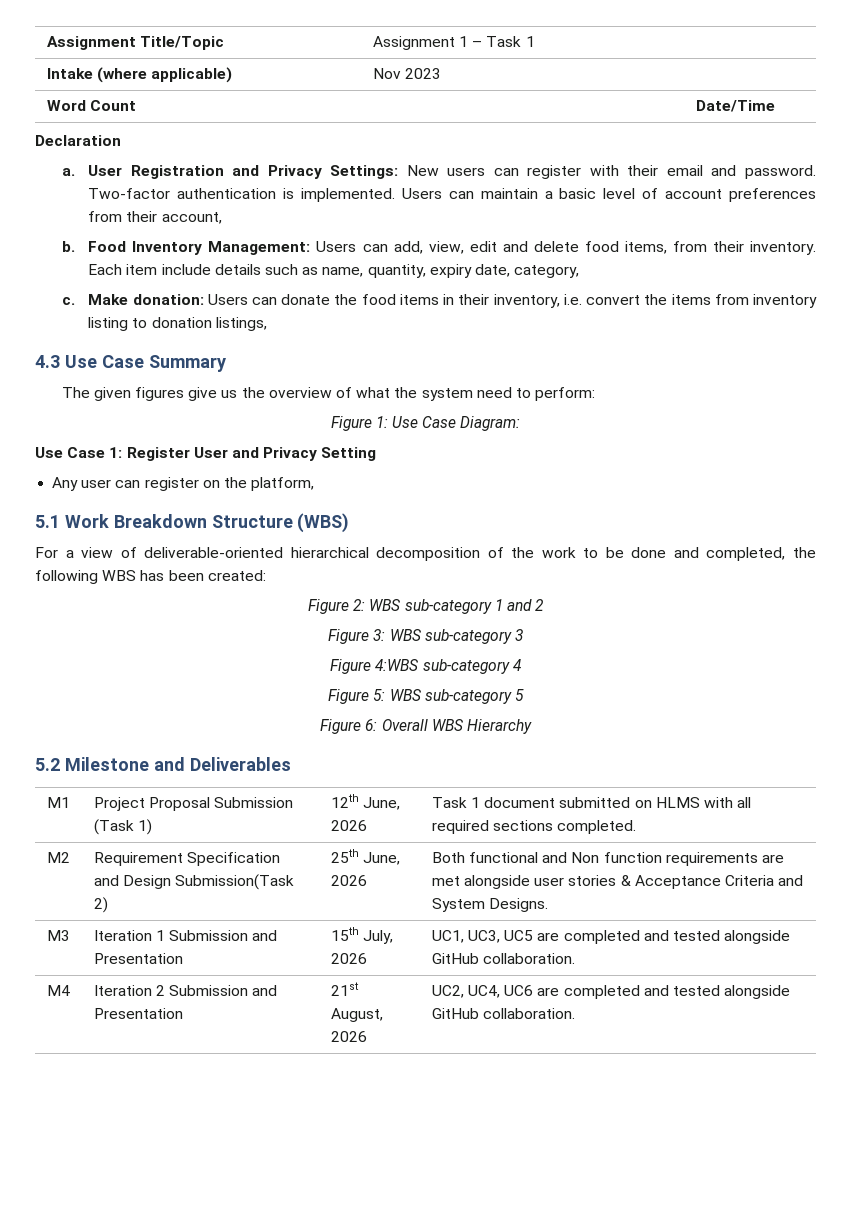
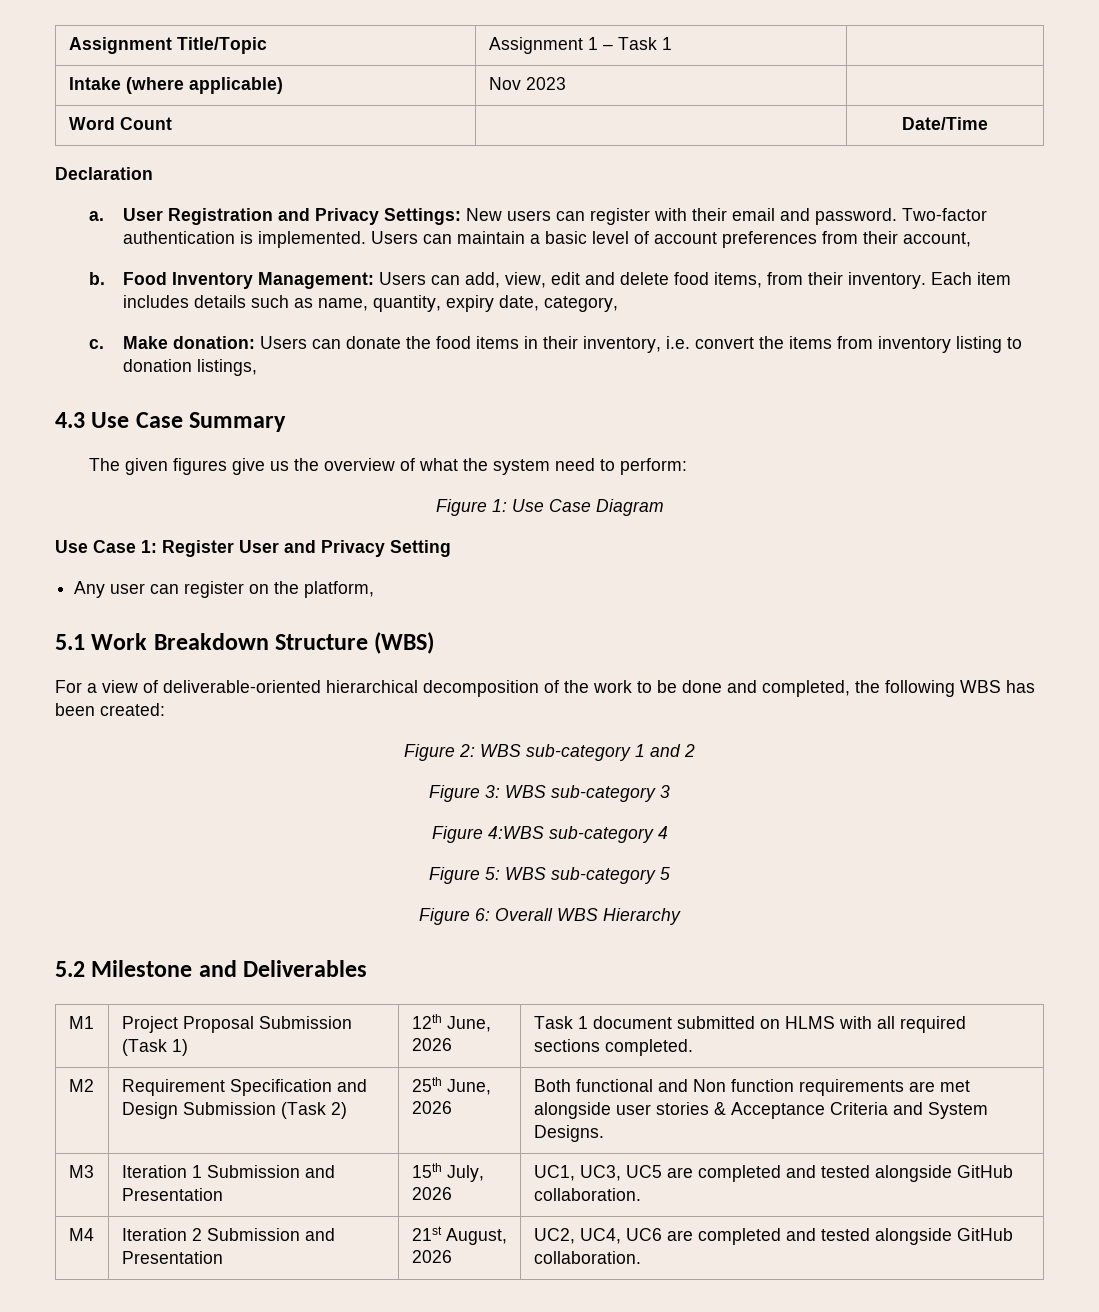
- Each item include details such as name, quantity, expiry date, category,
+ Each item includes details such as name, quantity, expiry date, category,
- Figure 1: Use Case Diagram:
+ Figure 1: Use Case Diagram
- M2 | Requirement Specification and Design Submission(Task 2) | 25th June, 2026 | Both functional and Non function requirements are met alongside user stories & Acceptance Criteria and System Designs.
+ M2 | Requirement Specification and Design Submission (Task 2) | 25th June, 2026 | Both functional and Non function requirements are met alongside user stories & Acceptance Criteria and System Designs.

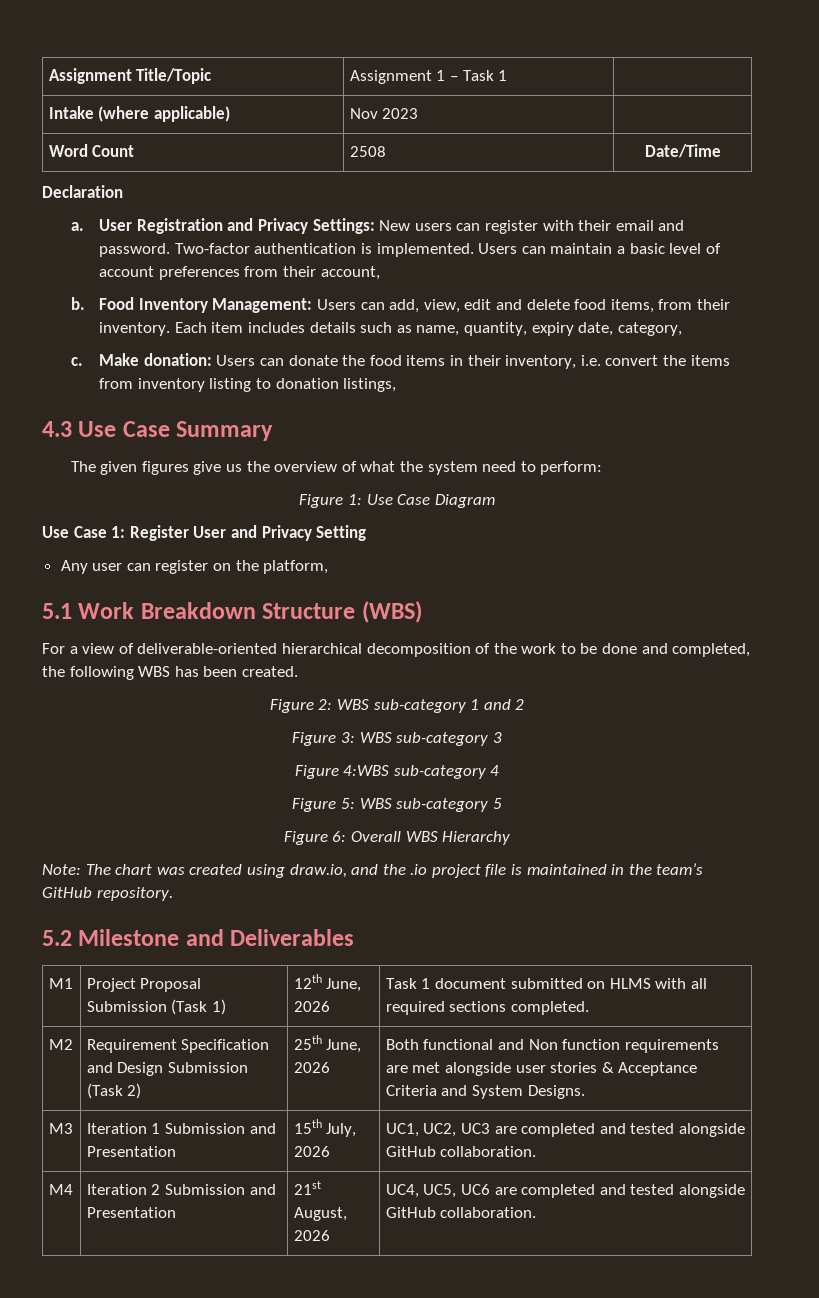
- Word Count | | Date/Time
+ Word Count | 2508 | Date/Time
- For a view of deliverable-oriented hierarchical decomposition of the work to be done and completed, the following WBS has been created:
+ For a view of deliverable-oriented hierarchical decomposition of the work to be done and completed, the following WBS has been created.
+ Note: The chart was created using draw.io, and the .io project file is maintained in the team’s GitHub repository.
- M3 | Iteration 1 Submission and Presentation | 15th July, 2026 | UC1, UC3, UC5 are completed and tested alongside GitHub collaboration.
+ M3 | Iteration 1 Submission and Presentation | 15th July, 2026 | UC1, UC2, UC3 are completed and tested alongside GitHub collaboration.
- M4 | Iteration 2 Submission and Presentation | 21st August, 2026 | UC2, UC4, UC6 are completed and tested alongside GitHub collaboration.
+ M4 | Iteration 2 Submission and Presentation | 21st August, 2026 | UC4, UC5, UC6 are completed and tested alongside GitHub collaboration.

